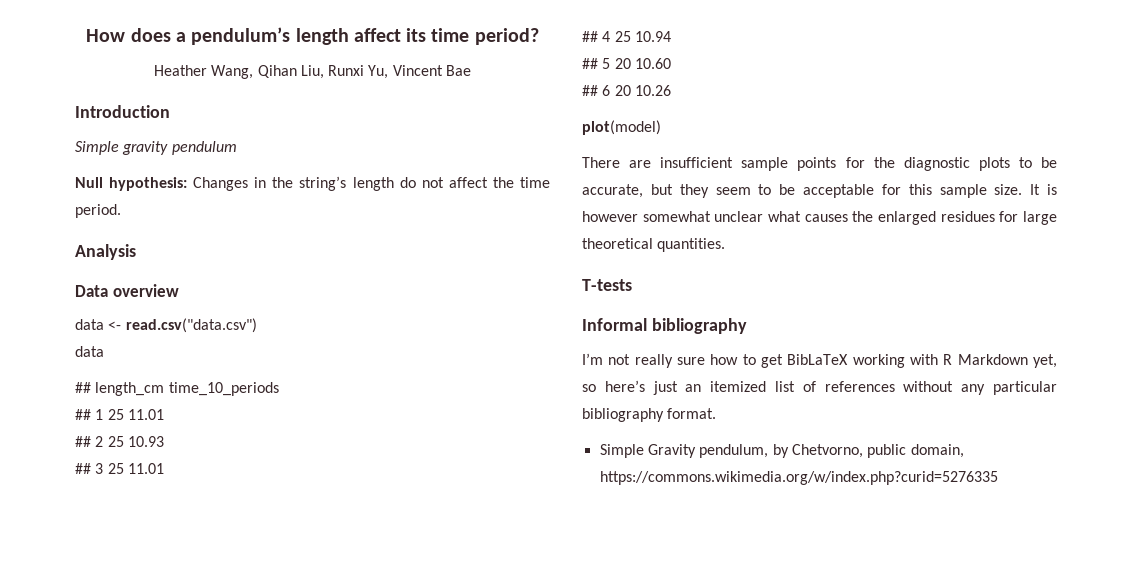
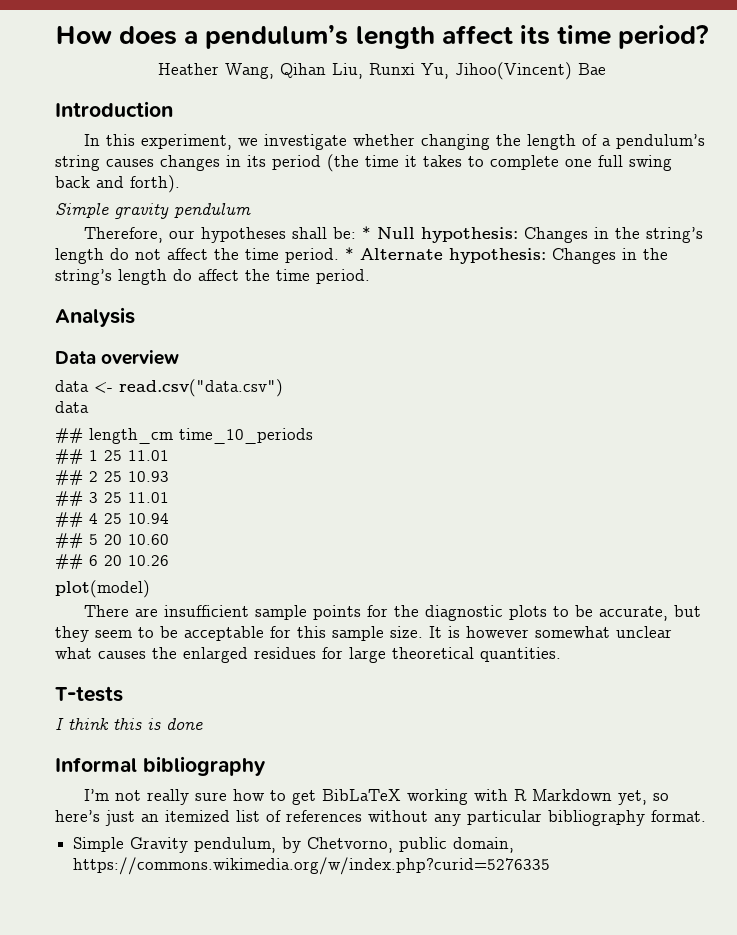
- Heather Wang, Qihan Liu, Runxi Yu, Vincent Bae
+ Heather Wang, Qihan Liu, Runxi Yu, Jihoo(Vincent) Bae
+ In this experiment, we investigate whether changing the length of a pendulum’s string causes changes in its period (the time it takes to complete one full swing back and forth).
  Simple gravity pendulum
- Null hypothesis: Changes in the string’s length do not affect the time period.
+ Therefore, our hypotheses shall be: * Null hypothesis: Changes in the string’s length do not affect the time period. * Alternate hypothesis: Changes in the string’s length do affect the time period.
+ I think this is done

